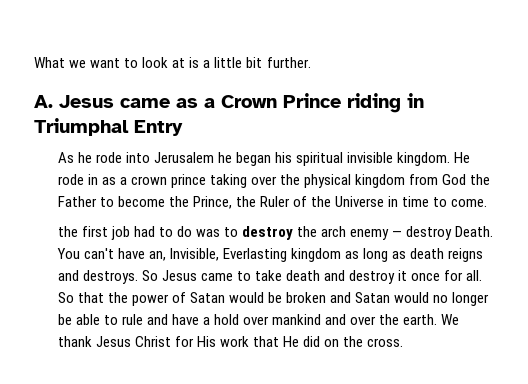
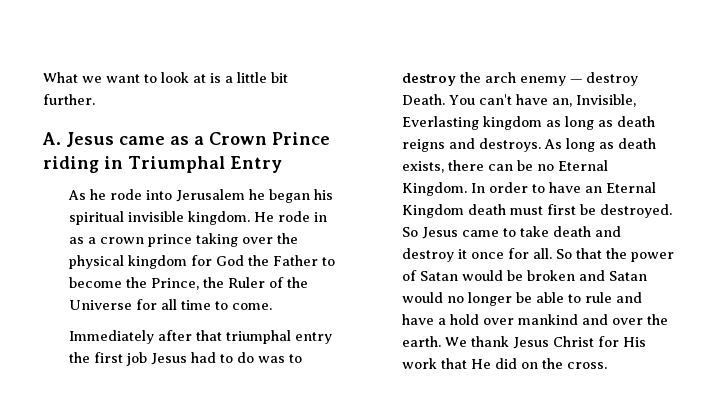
- He rode in as a crown prince taking over the physical kingdom from God the Father to become the Prince, the Ruler of the Universe in time to come.
+ He rode in as a crown prince taking over the physical kingdom for God the Father to become the Prince, the Ruler of the Universe for all time to come.
- the first job had to do was to destroy the arch enemy — destroy Death.
+ Immediately after that triumphal entry the first job Jesus had to do was to destroy the arch enemy — destroy Death.
+ As long as death exists, there can be no Eternal Kingdom. In order to have an Eternal Kingdom death must first be destroyed.

